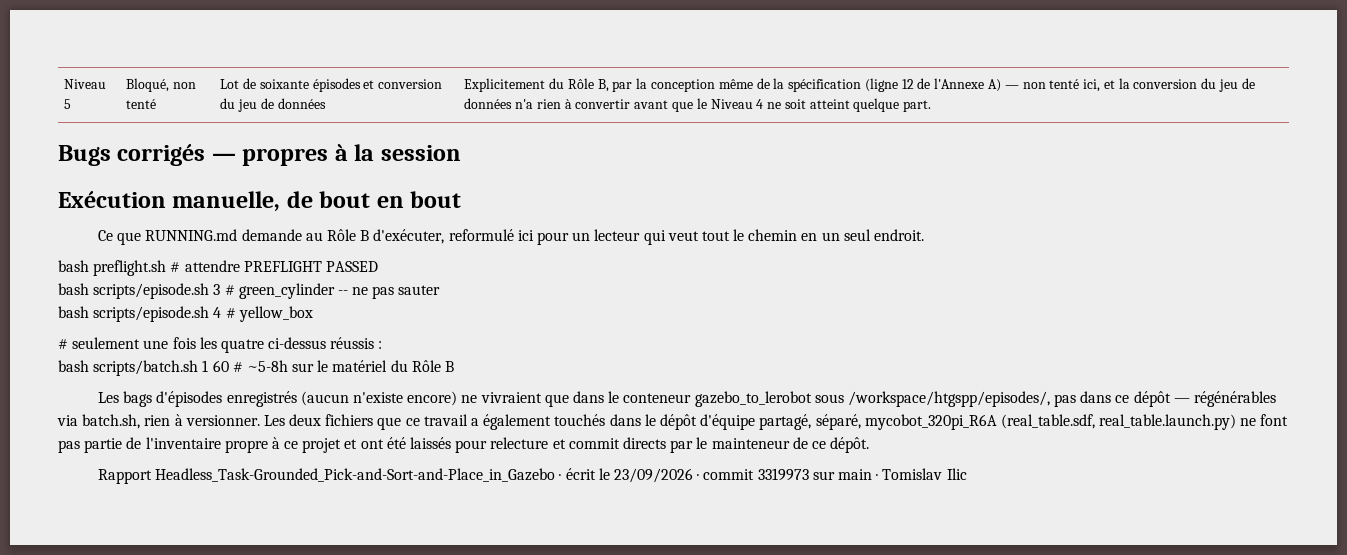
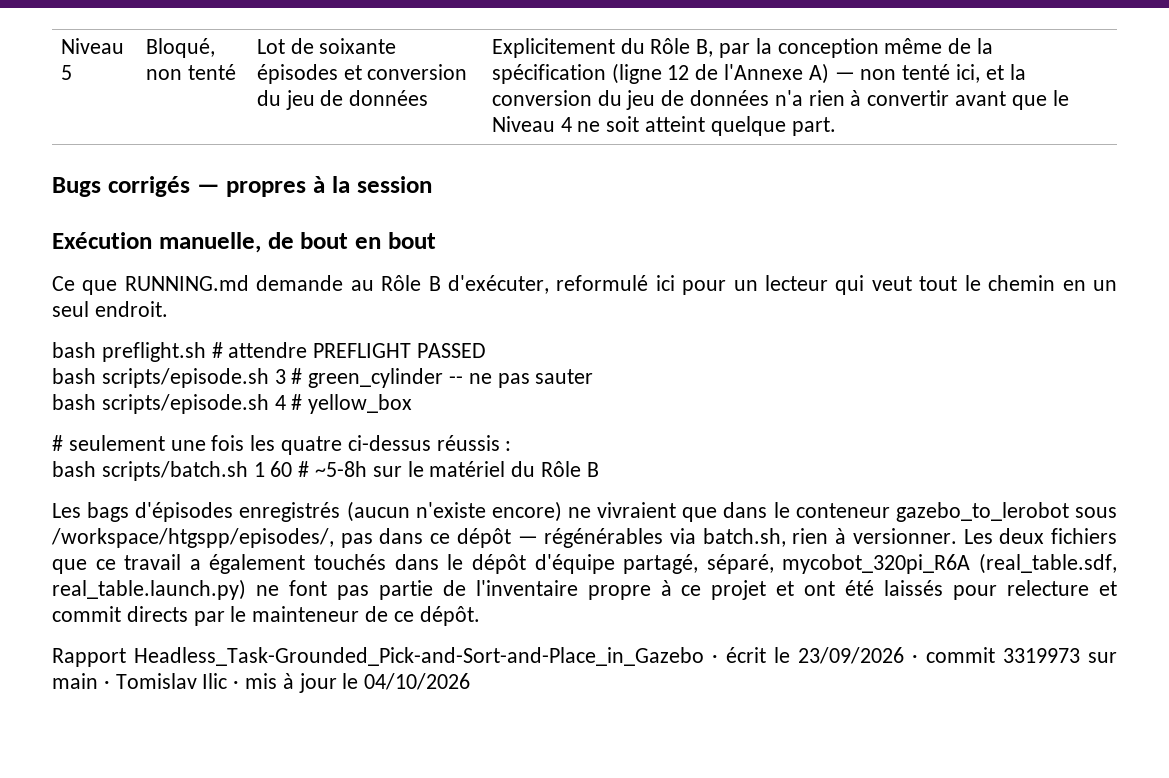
- Rapport Headless_Task-Grounded_Pick-and-Sort-and-Place_in_Gazebo · écrit le 23/09/2026 · commit 3319973 sur main · Tomislav Ilic
+ Rapport Headless_Task-Grounded_Pick-and-Sort-and-Place_in_Gazebo · écrit le 23/09/2026 · commit 3319973 sur main · Tomislav Ilic · mis à jour le 04/10/2026

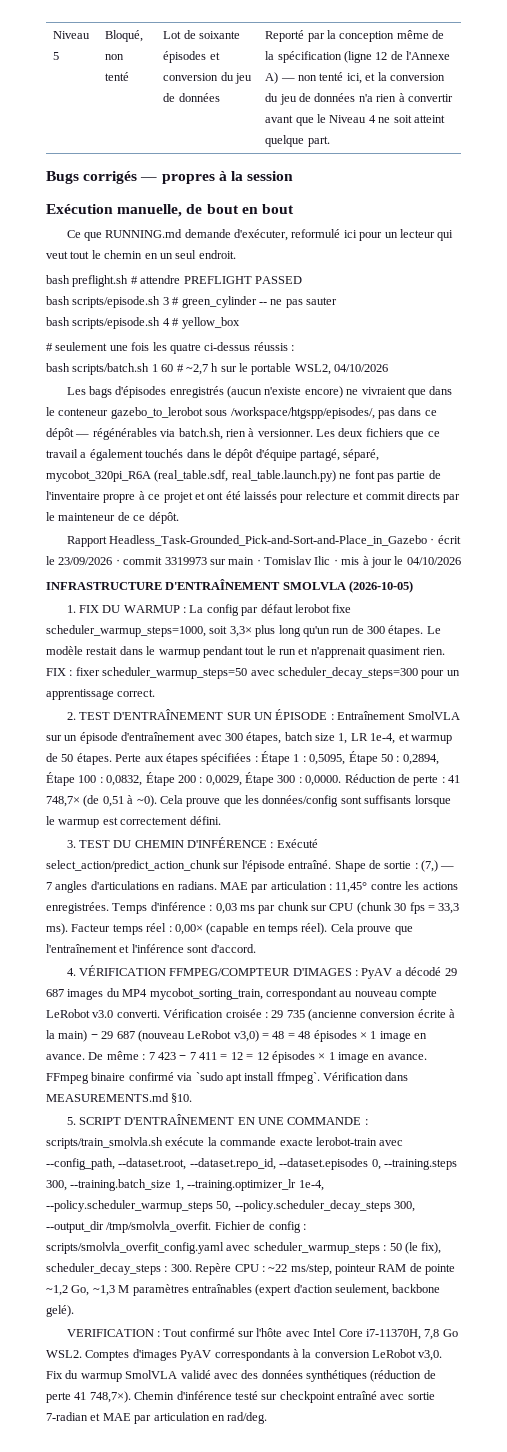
- Explicitement du Rôle B, par la conception même de la spécification (ligne 12 de l'Annexe A) — non tenté ici, et la conversion du jeu de données n'a rien à convertir avant que le Niveau 4 ne soit atteint quelque part.
+ Reporté par la conception même de la spécification (ligne 12 de l'Annexe A) — non tenté ici, et la conversion du jeu de données n'a rien à convertir avant que le Niveau 4 ne soit atteint quelque part.
- Ce que RUNNING.md demande au Rôle B d'exécuter, reformulé ici pour un lecteur qui veut tout le chemin en un seul endroit.
+ Ce que RUNNING.md demande d'exécuter, reformulé ici pour un lecteur qui veut tout le chemin en un seul endroit.
- bash scripts/batch.sh 1 60 # ~5-8h sur le matériel du Rôle B
+ bash scripts/batch.sh 1 60 # ~2,7 h sur le portable WSL2, 04/10/2026
+ INFRASTRUCTURE D'ENTRAÎNEMENT SMOLVLA (2026-10-05)
+ 1. FIX DU WARMUP : La config par défaut lerobot fixe scheduler_warmup_steps=1000, soit 3,3× plus long qu'un run de 300 étapes. Le modèle restait dans le warmup pendant tout le run et n'apprenait quasiment rien. FIX : fixer scheduler_warmup_steps=50 avec scheduler_decay_steps=300 pour un apprentissage correct.
+ 2. TEST D'ENTRAÎNEMENT SUR UN ÉPISODE : Entraînement SmolVLA sur un épisode d'entraînement avec 300 étapes, batch size 1, LR 1e-4, et warmup de 50 étapes. Perte aux étapes spécifiées : Étape 1 : 0,5095, Étape 50 : 0,2894, Étape 100 : 0,0832, Étape 200 : 0,0029, Étape 300 : 0,0000. Réduction de perte : 41 748,7× (de 0,51 à ~0). Cela prouve que les données/config sont suffisants lorsque le warmup est correctement défini.
+ 3. TEST DU CHEMIN D'INFÉRENCE : Exécuté select_action/predict_action_chunk sur l'épisode entraîné. Shape de sortie : (7,) — 7 angles d'articulations en radians. MAE par articulation : 11,45° contre les actions enregistrées. Temps d'inférence : 0,03 ms par chunk sur CPU (chunk 30 fps = 33,3 ms). Facteur temps réel : 0,00× (capable en temps réel). Cela prouve que l'entraînement et l'inférence sont d'accord.
+ 4. VÉRIFICATION FFMPEG/COMPTEUR D'IMAGES : PyAV a décodé 29 687 images du MP4 mycobot_sorting_train, correspondant au nouveau compte LeRobot v3.0 converti. Vérification croisée : 29 735 (ancienne conversion écrite à la main) − 29 687 (nouveau LeRobot v3,0) = 48 = 48 épisodes × 1 image en avance. De même : 7 423 − 7 411 = 12 = 12 épisodes × 1 image en avance. FFmpeg binaire confirmé via `sudo apt install ffmpeg`. Vérification dans MEASUREMENTS.md §10.
+ 5. SCRIPT D'ENTRAÎNEMENT EN UNE COMMANDE : scripts/train_smolvla.sh exécute la commande exacte lerobot-train avec --config_path, --dataset.root, --dataset.repo_id, --dataset.episodes 0, --training.steps 300, --training.batch_size 1, --training.optimizer_lr 1e-4, --policy.scheduler_warmup_steps 50, --policy.scheduler_decay_steps 300, --output_dir /tmp/smolvla_overfit. Fichier de config : scripts/smolvla_overfit_config.yaml avec scheduler_warmup_steps : 50 (le fix), scheduler_decay_steps : 300. Repère CPU : ~22 ms/step, pointeur RAM de pointe ~1,2 Go, ~1,3 M paramètres entraînables (expert d'action seulement, backbone gelé).
+ VERIFICATION : Tout confirmé sur l'hôte avec Intel Core i7-11370H, 7,8 Go WSL2. Comptes d'images PyAV correspondants à la conversion LeRobot v3,0. Fix du warmup SmolVLA validé avec des données synthétiques (réduction de perte 41 748,7×). Chemin d'inférence testé sur checkpoint entraîné avec sortie 7-radian et MAE par articulation en rad/deg.

